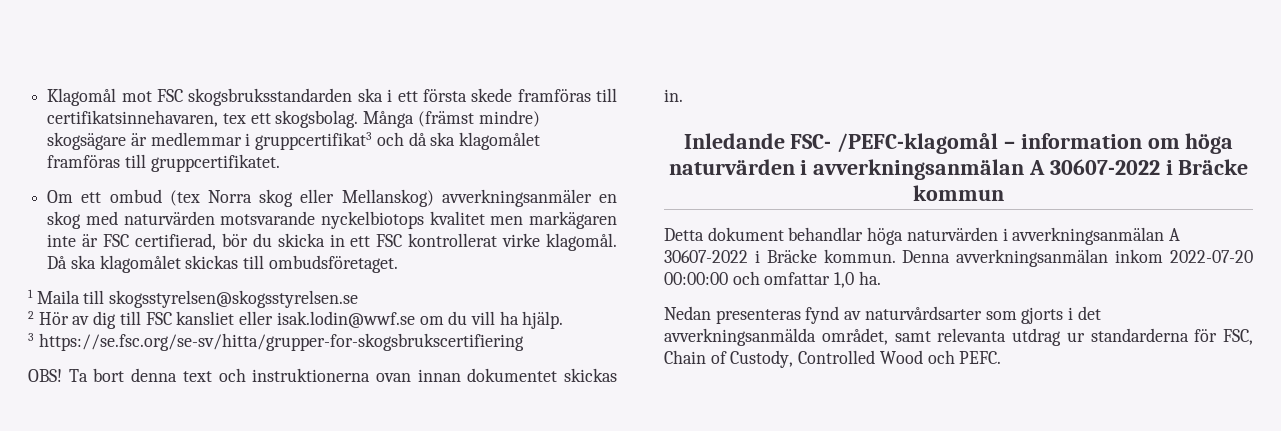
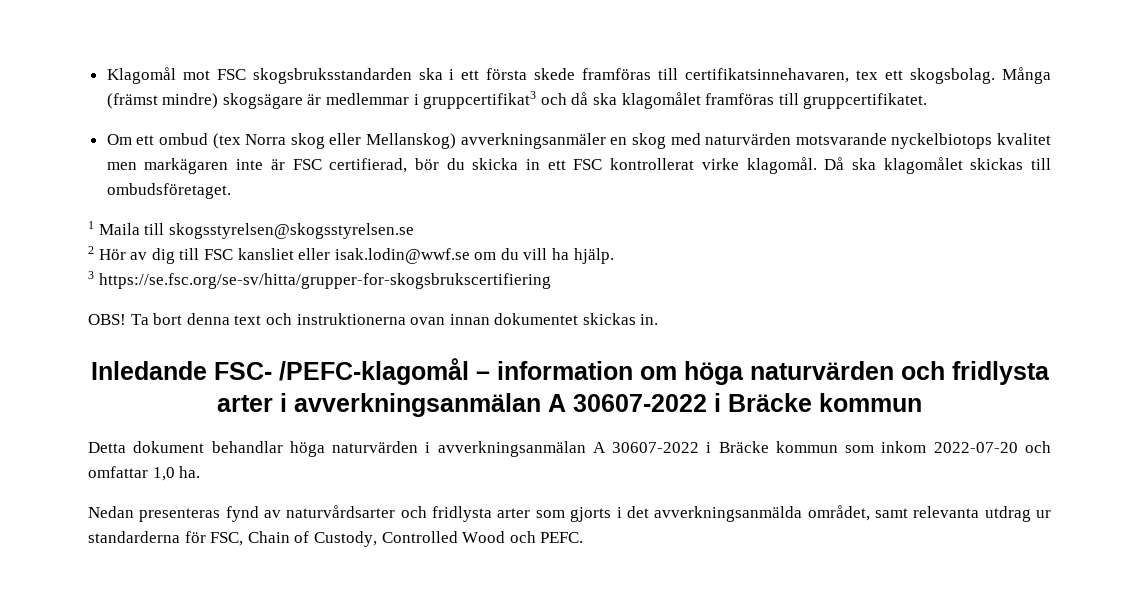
- Inledande FSC- /PEFC-klagomål – information om höga naturvärden i avverkningsanmälan A 30607-2022 i Bräcke kommun
+ Inledande FSC- /PEFC-klagomål – information om höga naturvärden och fridlysta arter i avverkningsanmälan A 30607-2022 i Bräcke kommun
- Detta dokument behandlar höga naturvärden i avverkningsanmälan A 30607-2022 i Bräcke kommun. Denna avverkningsanmälan inkom 2022-07-20 00:00:00 och omfattar 1,0 ha.
+ Detta dokument behandlar höga naturvärden i avverkningsanmälan A 30607-2022 i Bräcke kommun som inkom 2022-07-20 och omfattar 1,0 ha.
- Nedan presenteras fynd av naturvårdsarter som gjorts i det avverkningsanmälda området, samt relevanta utdrag ur standarderna för FSC, Chain of Custody, Controlled Wood och PEFC.
+ Nedan presenteras fynd av naturvårdsarter och fridlysta arter som gjorts i det avverkningsanmälda området, samt relevanta utdrag ur standarderna för FSC, Chain of Custody, Controlled Wood och PEFC.

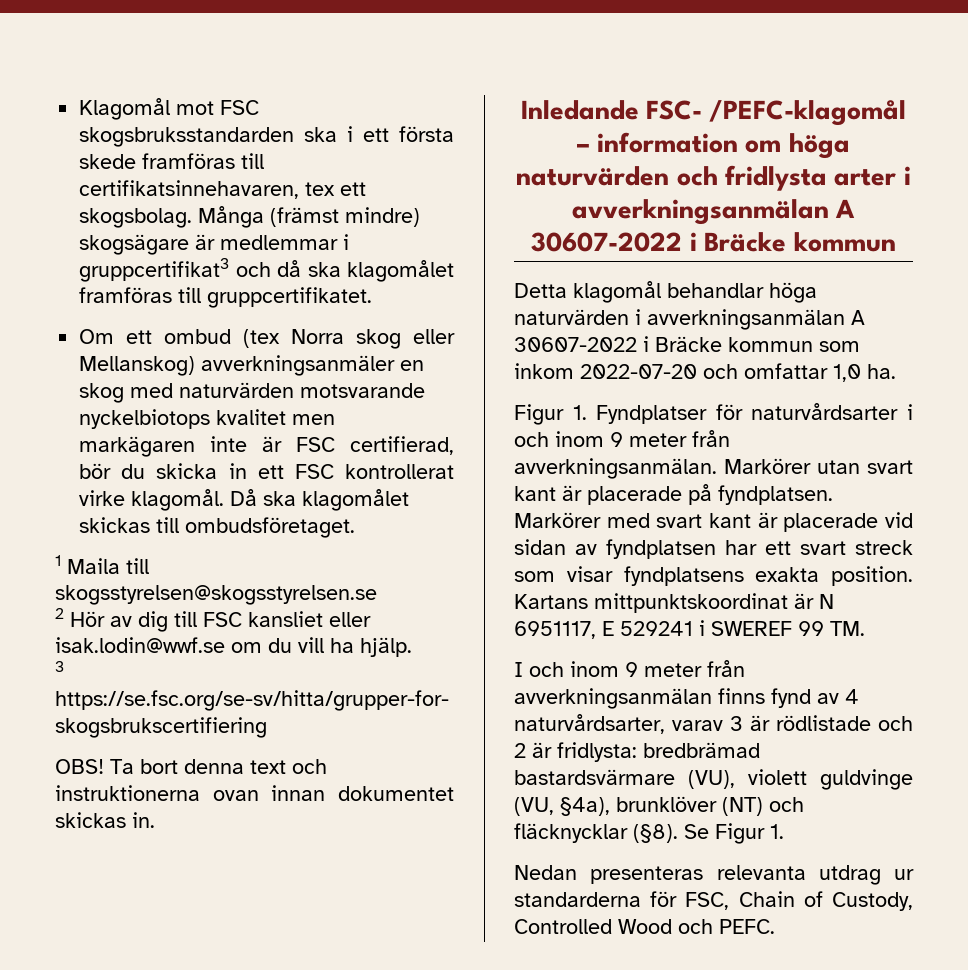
- Detta dokument behandlar höga naturvärden i avverkningsanmälan A 30607-2022 i Bräcke kommun som inkom 2022-07-20 och omfattar 1,0 ha.
+ Detta klagomål behandlar höga naturvärden i avverkningsanmälan A 30607-2022 i Bräcke kommun som inkom 2022-07-20 och omfattar 1,0 ha.
- Nedan presenteras fynd av naturvårdsarter och fridlysta arter som gjorts i det avverkningsanmälda området, samt relevanta utdrag ur standarderna för FSC, Chain of Custody, Controlled Wood och PEFC.
+ Figur 1. Fyndplatser för naturvårdsarter i och inom 9 meter från avverkningsanmälan. Markörer utan svart kant är placerade på fyndplatsen. Markörer med svart kant är placerade vid sidan av fyndplatsen har ett svart streck som visar fyndplatsens exakta position. Kartans mittpunktskoordinat är N 6951117, E 529241 i SWEREF 99 TM.
+ I och inom 9 meter från avverkningsanmälan finns fynd av 4 naturvårdsarter, varav 3 är rödlistade och 2 är fridlysta: bredbrämad bastardsvärmare (VU), violett guldvinge (VU, §4a), brunklöver (NT) och fläcknycklar (§8). Se Figur 1.
+ Nedan presenteras relevanta utdrag ur standarderna för FSC, Chain of Custody, Controlled Wood och PEFC.

